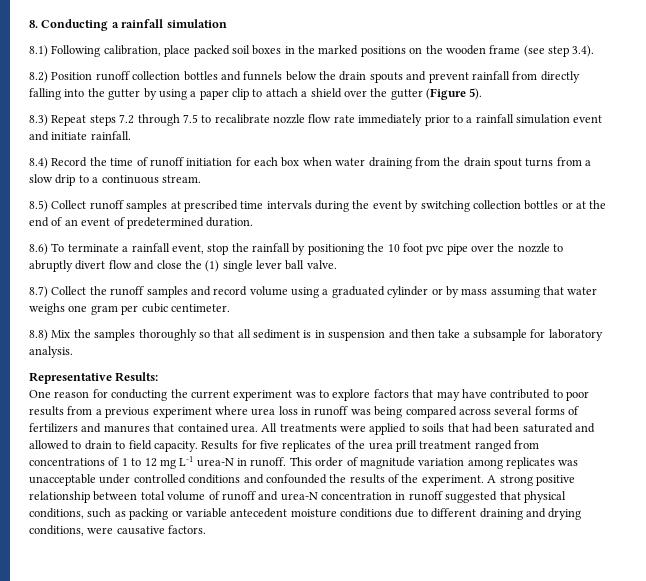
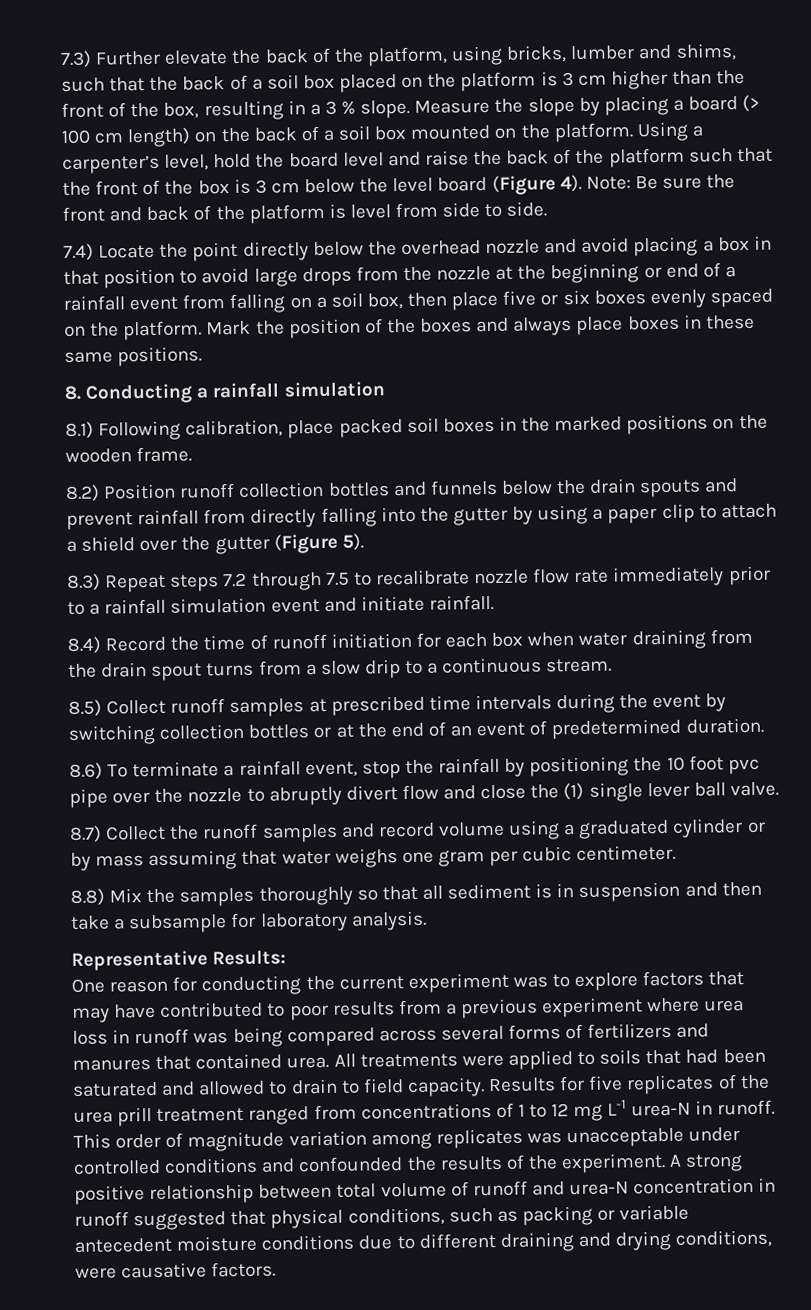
+ 7.3) Further elevate the back of the platform, using bricks, lumber and shims, such that the back of a soil box placed on the platform is 3 cm higher than the front of the box, resulting in a 3 % slope. Measure the slope by placing a board (> 100 cm length) on the back of a soil box mounted on the platform. Using a carpenter’s level, hold the board level and raise the back of the platform such that the front of the box is 3 cm below the level board (Figure 4). Note: Be sure the front and back of the platform is level from side to side.
+ 7.4) Locate the point directly below the overhead nozzle and avoid placing a box in that position to avoid large drops from the nozzle at the beginning or end of a rainfall event from falling on a soil box, then place five or six boxes evenly spaced on the platform. Mark the position of the boxes and always place boxes in these same positions.
- 8.1) Following calibration, place packed soil boxes in the marked positions on the wooden frame (see step 3.4).
+ 8.1) Following calibration, place packed soil boxes in the marked positions on the wooden frame.

